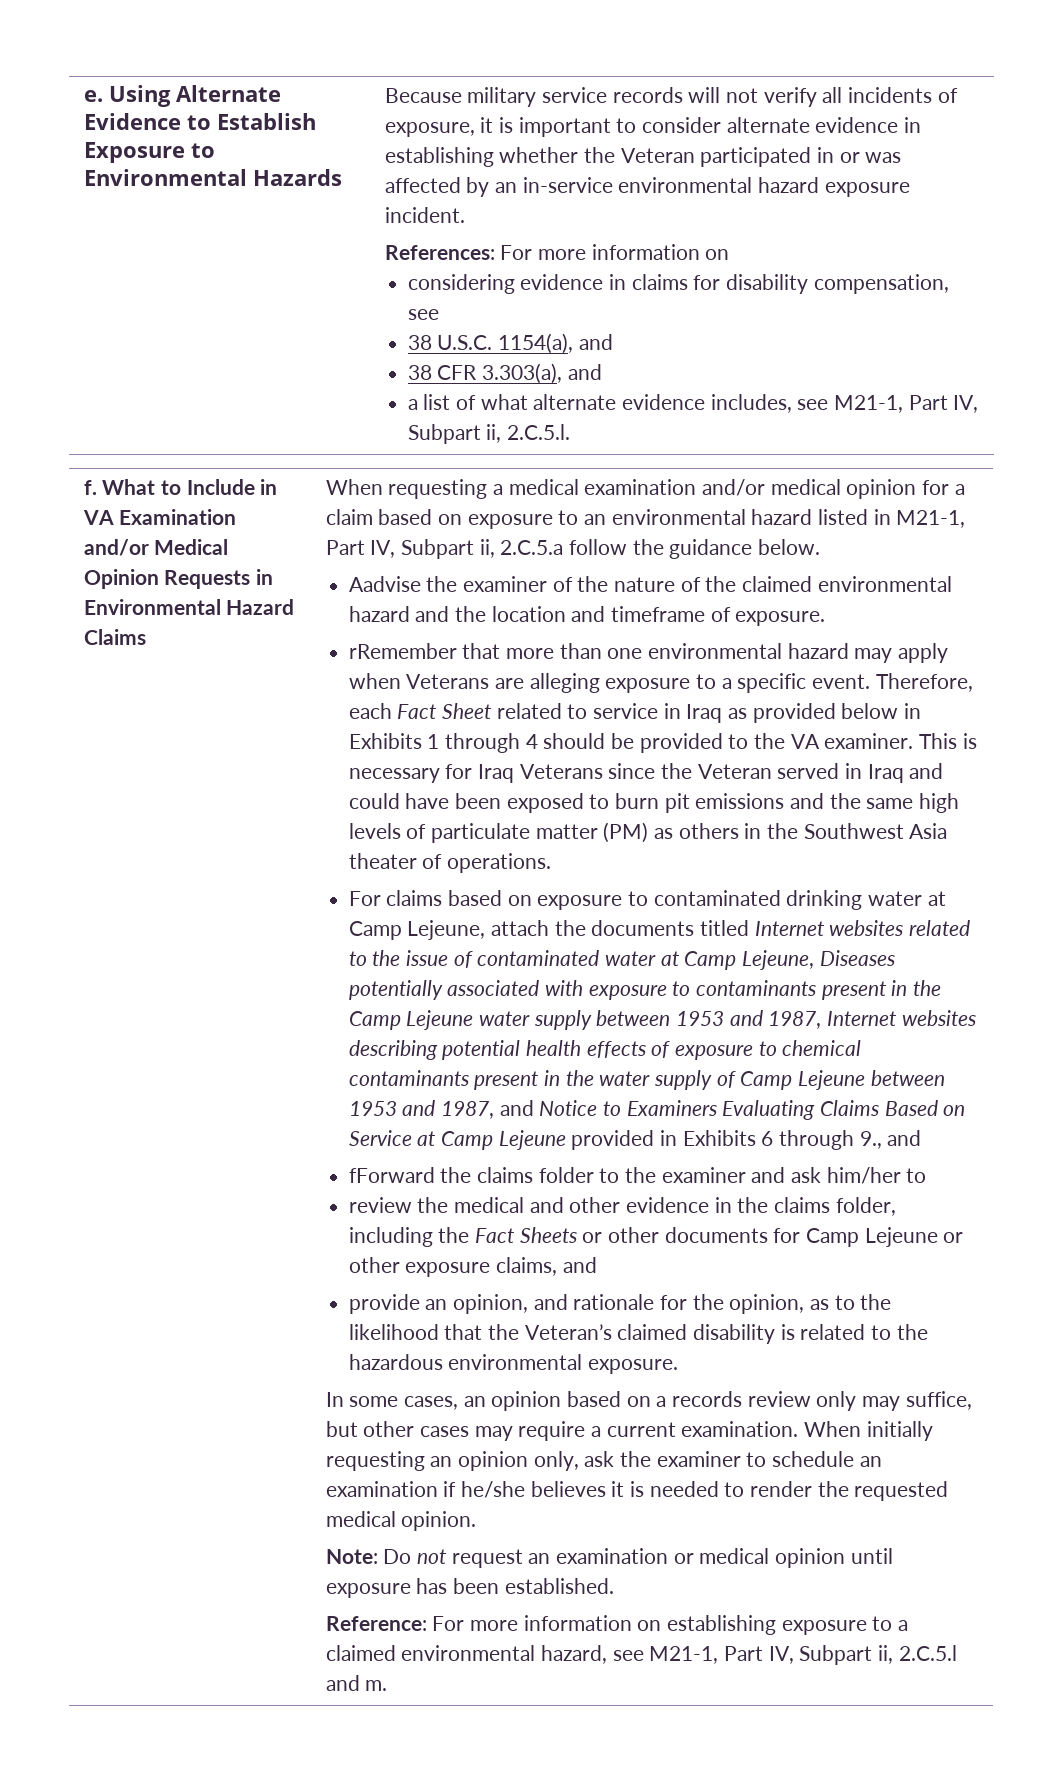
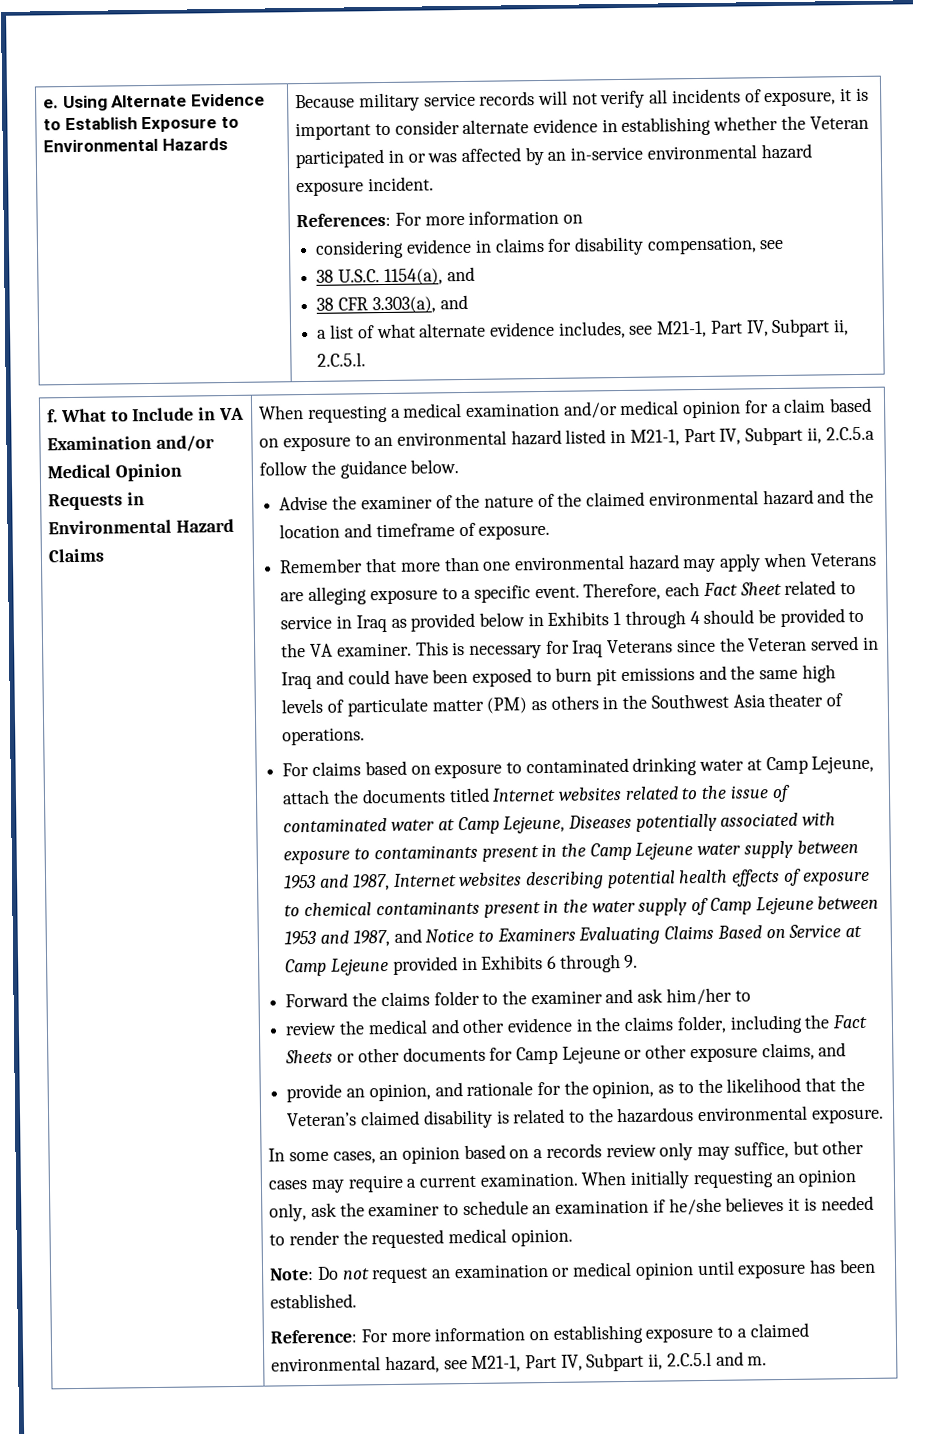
- Aadvise the examiner of the nature of the claimed environmental hazard and the location and timeframe of exposure.
+ Advise the examiner of the nature of the claimed environmental hazard and the location and timeframe of exposure.
- rRemember that more than one environmental hazard may apply when Veterans are alleging exposure to a specific event.
+ Remember that more than one environmental hazard may apply when Veterans are alleging exposure to a specific event.
- For claims based on exposure to contaminated drinking water at Camp Lejeune, attach the documents titled Internet websites related to the issue of contaminated water at Camp Lejeune, Diseases potentially associated with exposure to contaminants present in the Camp Lejeune water supply between 1953 and 1987, Internet websites describing potential health effects of exposure to chemical contaminants present in the water supply of Camp Lejeune between 1953 and 1987, and Notice to Examiners Evaluating Claims Based on Service at Camp Lejeune provided in Exhibits 6 through 9., and
- fForward the claims folder to the examiner and ask him/her to
+ For claims based on exposure to contaminated drinking water at Camp Lejeune, attach the documents titled Internet websites related to the issue of contaminated water at Camp Lejeune, Diseases potentially associated with exposure to contaminants present in the Camp Lejeune water supply between 1953 and 1987, Internet websites describing potential health effects of exposure to chemical contaminants present in the water supply of Camp Lejeune between 1953 and 1987, and Notice to Examiners Evaluating Claims Based on Service at Camp Lejeune provided in Exhibits 6 through 9.
+ Forward the claims folder to the examiner and ask him/her to

